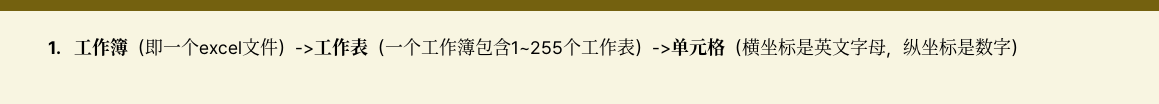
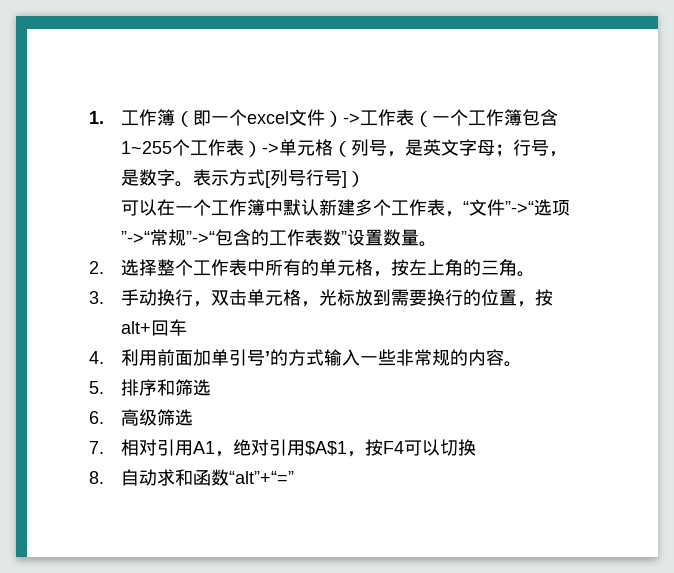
- 1.工作簿（即一个excel文件）->工作表（一个工作簿包含1~255个工作表）->单元格（横坐标是英文字母，纵坐标是数字）
+ 1.工作簿（即一个excel文件）->工作表（一个工作簿包含1~255个工作表）->单元格（列号，是英文字母；行号，是数字。表示方式[列号行号]）
+ 可以在一个工作簿中默认新建多个工作表，“文件”->“选项”->“常规”->“包含的工作表数”设置数量。
+ 2.选择整个工作表中所有的单元格，按左上角的三角。
+ 3.手动换行，双击单元格，光标放到需要换行的位置，按alt+回车
+ 4.利用前面加单引号’的方式输入一些非常规的内容。
+ 5.排序和筛选
+ 6.高级筛选
+ 7.相对引用A1，绝对引用$A$1，按F4可以切换
+ 8.自动求和函数“alt”+“=”

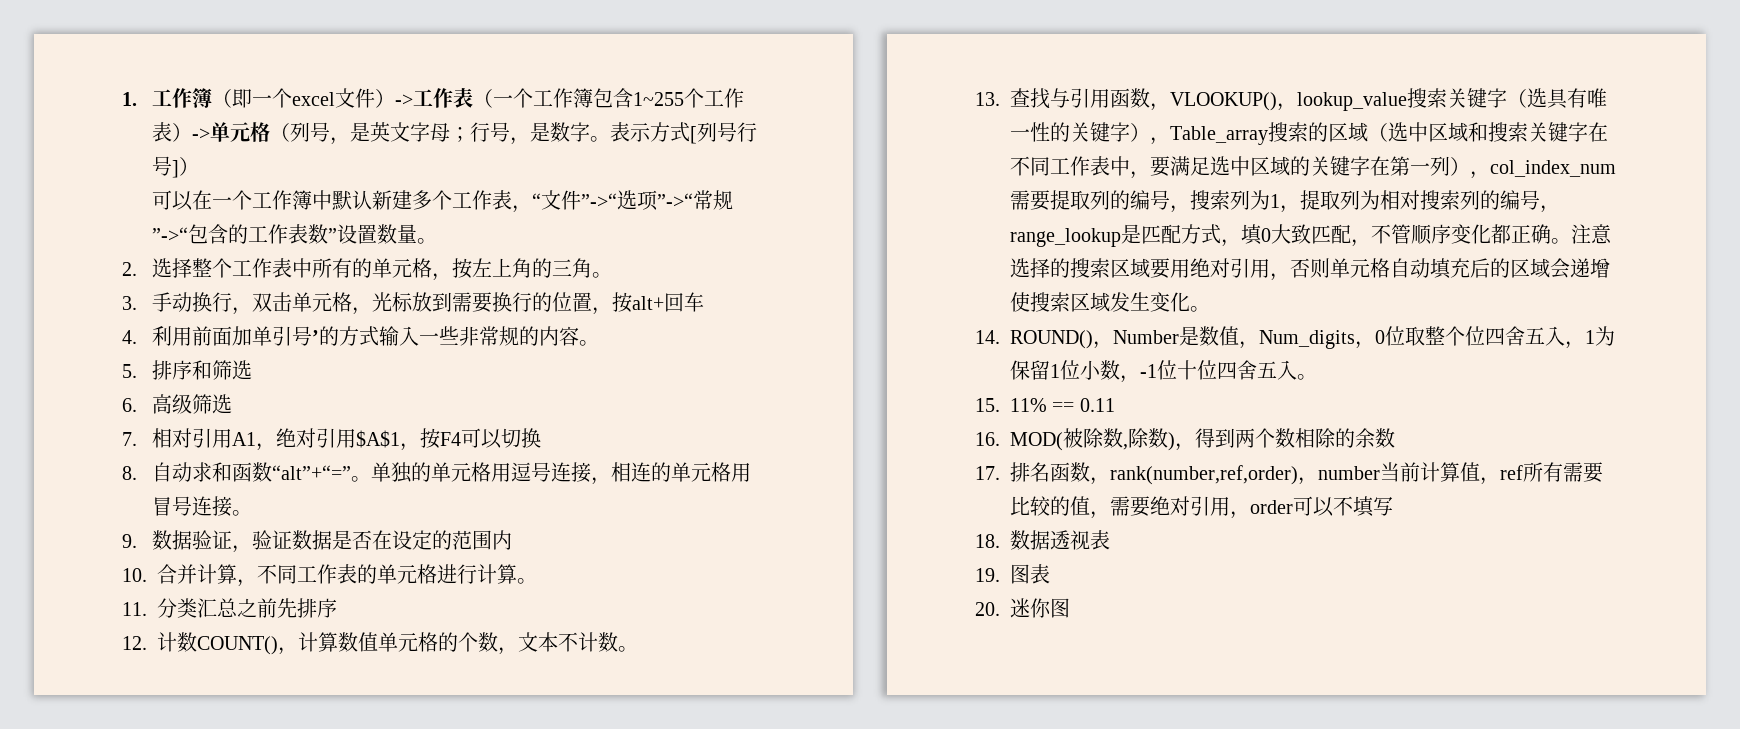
- 8.自动求和函数“alt”+“=”
+ 8.自动求和函数“alt”+“=”。单独的单元格用逗号连接，相连的单元格用冒号连接。
+ 9.数据验证，验证数据是否在设定的范围内
+ 10.合并计算，不同工作表的单元格进行计算。
+ 11.分类汇总之前先排序
+ 12.计数COUNT()，计算数值单元格的个数，文本不计数。
+ 13.查找与引用函数，VLOOKUP()，lookup_value搜索关键字（选具有唯一性的关键字），Table_array搜索的区域（选中区域和搜索关键字在不同工作表中，要满足选中区域的关键字在第一列），col_index_num需要提取列的编号，搜索列为1，提取列为相对搜索列的编号，range_lookup是匹配方式，填0大致匹配，不管顺序变化都正确。注意选择的搜索区域要用绝对引用，否则单元格自动填充后的区域会递增使搜索区域发生变化。
+ 14. ROUND()，Number是数值，Num_digits，0位取整个位四舍五入，1为保留1位小数，-1位十位四舍五入。
+ 15. 11% == 0.11
+ 16. MOD(被除数,除数)，得到两个数相除的余数
+ 17.排名函数，rank(number,ref,order)，number当前计算值，ref所有需要比较的值，需要绝对引用，order可以不填写
+ 18.数据透视表
+ 19.图表
+ 20.迷你图

